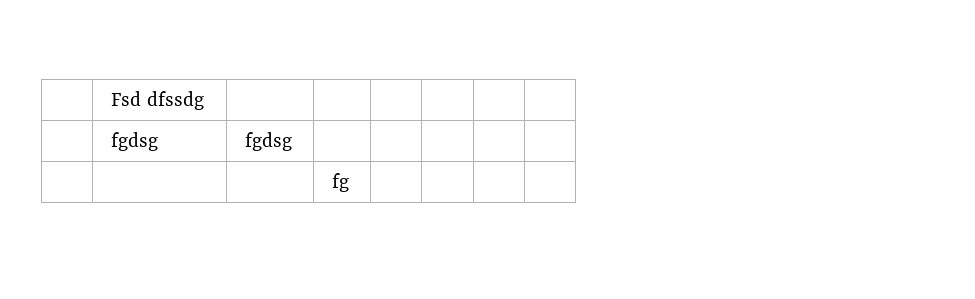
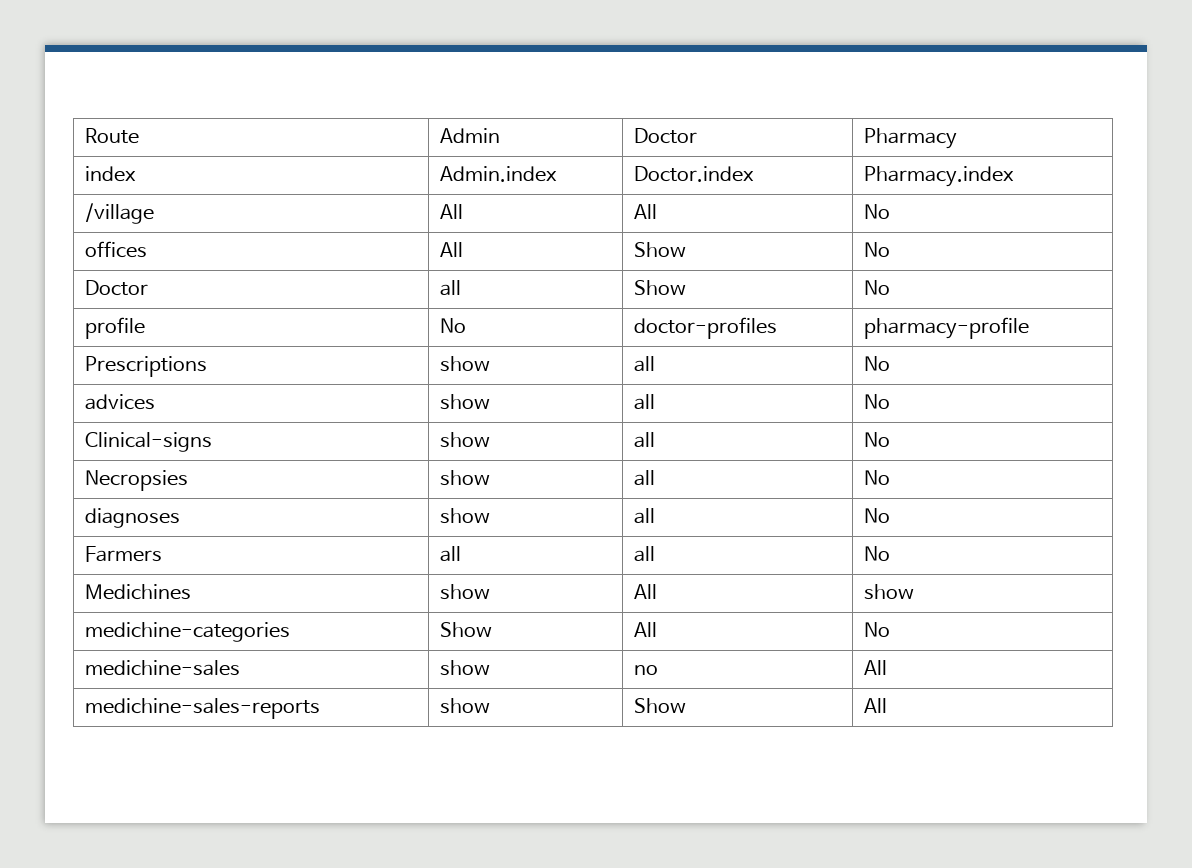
- | Fsd dfssdg | | | | | |
- | fgdsg | fgdsg | | | | |
- | | | fg | | | |
+ Route | Admin | Doctor | Pharmacy
+ index | Admin.index | Doctor.index | Pharmacy.index
+ /village | All | All | No
+ offices | All | Show | No
+ Doctor | all | Show | No
+ profile | No | doctor-profiles | pharmacy-profile
+ Prescriptions | show | all | No
+ advices | show | all | No
+ Clinical-signs | show | all | No
+ Necropsies | show | all | No
+ diagnoses | show | all | No
+ Farmers | all | all | No
+ Medichines | show | All | show
+ medichine-categories | Show | All | No
+ medichine-sales | show | no | All
+ medichine-sales-reports | show | Show | All

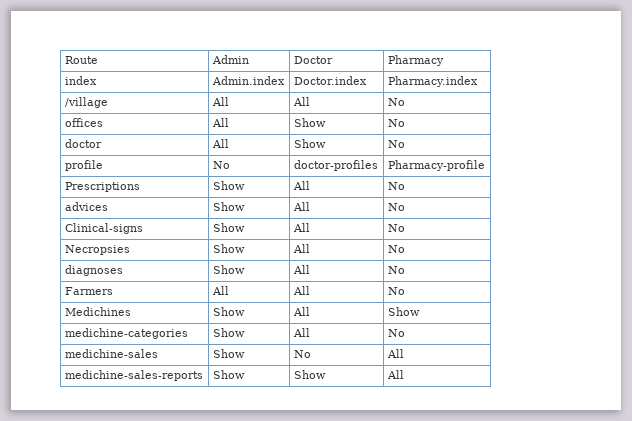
- Doctor | all | Show | No
+ doctor | All | Show | No
- profile | No | doctor-profiles | pharmacy-profile
+ profile | No | doctor-profiles | Pharmacy-profile
- Prescriptions | show | all | No
+ Prescriptions | Show | All | No
- advices | show | all | No
+ advices | Show | All | No
- Clinical-signs | show | all | No
+ Clinical-signs | Show | All | No
- Necropsies | show | all | No
+ Necropsies | Show | All | No
- diagnoses | show | all | No
+ diagnoses | Show | All | No
- Farmers | all | all | No
+ Farmers | All | All | No
- Medichines | show | All | show
+ Medichines | Show | All | Show
- medichine-sales | show | no | All
+ medichine-sales | Show | No | All
- medichine-sales-reports | show | Show | All
+ medichine-sales-reports | Show | Show | All

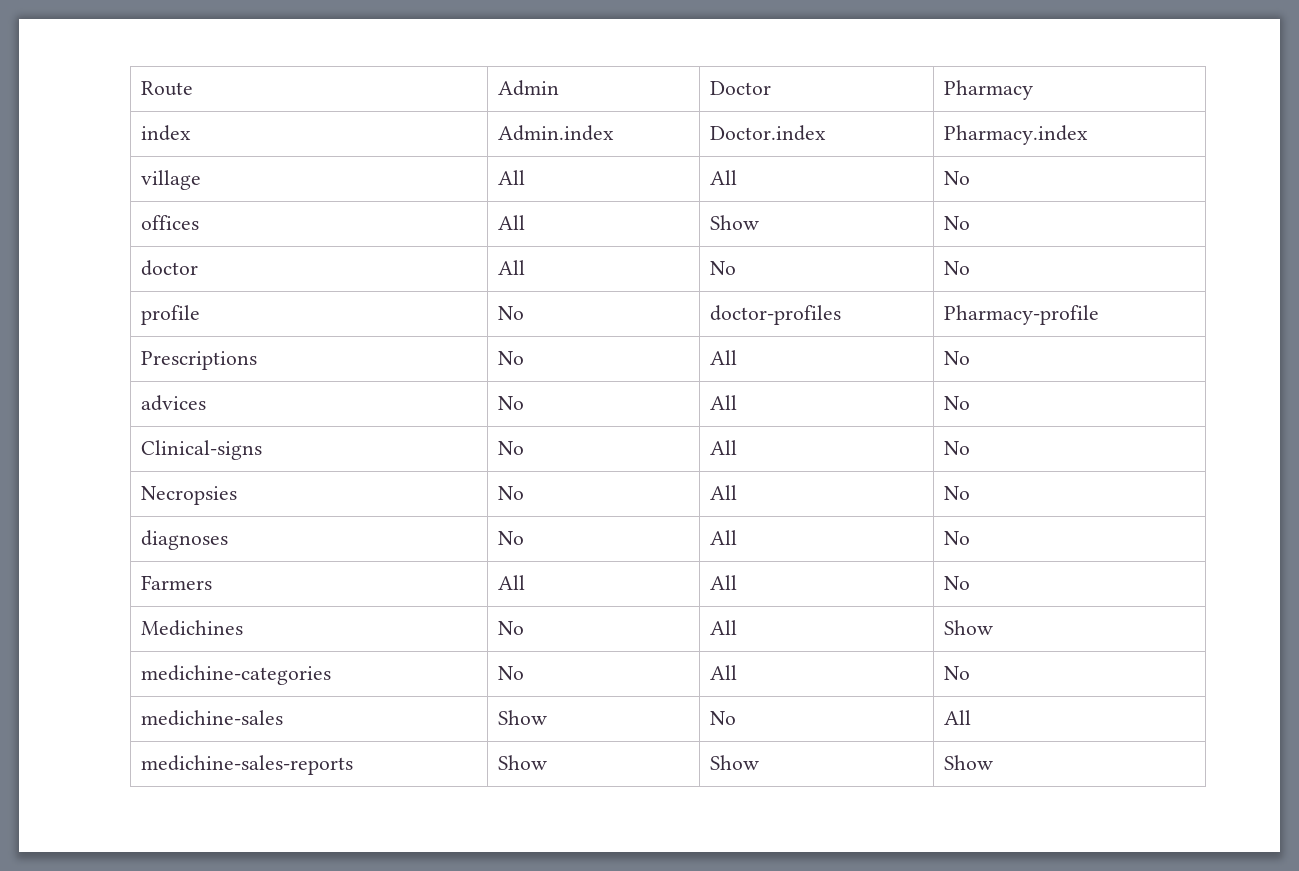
- /village | All | All | No
+ village | All | All | No
- doctor | All | Show | No
+ doctor | All | No | No
- Prescriptions | Show | All | No
+ Prescriptions | No | All | No
- advices | Show | All | No
+ advices | No | All | No
- Clinical-signs | Show | All | No
+ Clinical-signs | No | All | No
- Necropsies | Show | All | No
+ Necropsies | No | All | No
- diagnoses | Show | All | No
+ diagnoses | No | All | No
- Medichines | Show | All | Show
+ Medichines | No | All | Show
- medichine-categories | Show | All | No
+ medichine-categories | No | All | No
- medichine-sales-reports | Show | Show | All
+ medichine-sales-reports | Show | Show | Show

